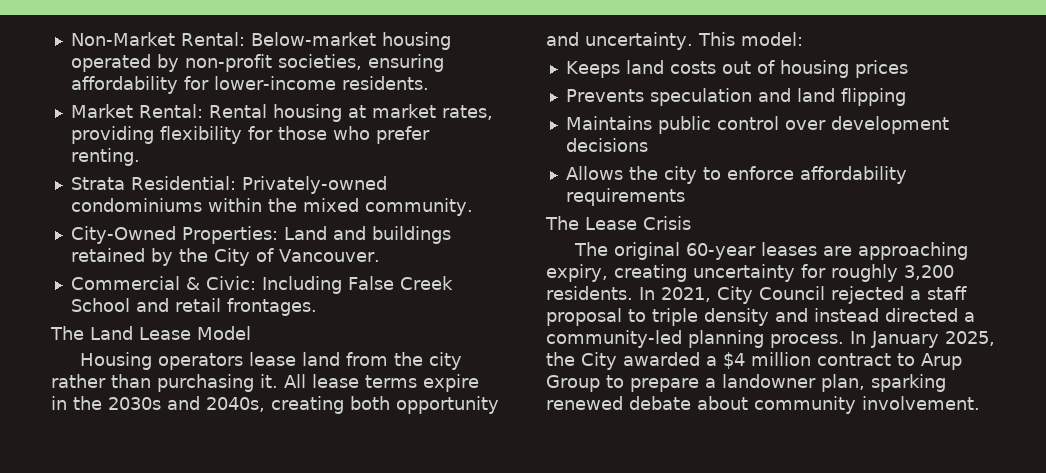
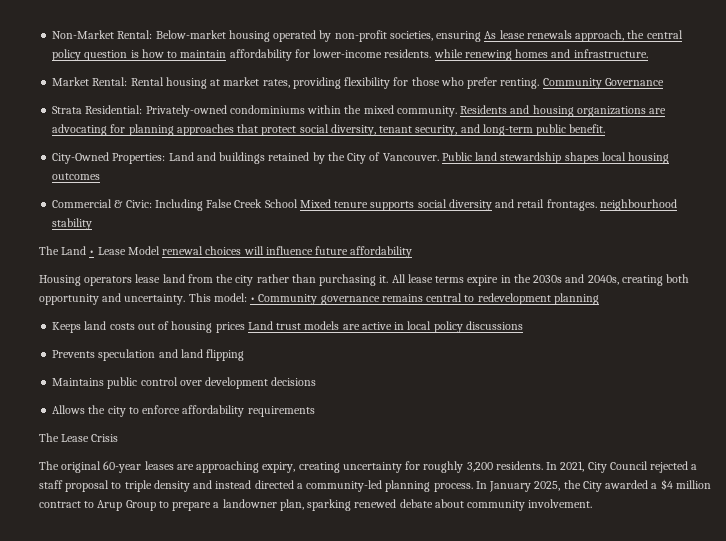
- Non-Market Rental: Below-market housing operated by non-profit societies, ensuring affordability for lower-income residents.
+ Non-Market Rental: Below-market housing operated by non-profit societies, ensuring As lease renewals approach, the central policy question is how to maintain affordability for lower-income residents. while renewing homes and infrastructure.
+ Community Governance
+ Residents and housing organizations are advocating for planning approaches that protect social diversity, tenant security, and long-term public benefit.
+ Public land stewardship shapes local housing outcomes
- Commercial & Civic: Including False Creek School and retail frontages.
+ Commercial & Civic: Including False Creek School Mixed tenure supports social diversity and retail frontages. neighbourhood stability
- The Land Lease Model
+ The Land • Lease Model renewal choices will influence future affordability
- This model:
+ This model: • Community governance remains central to redevelopment planning
- Keeps land costs out of housing prices
+ Keeps land costs out of housing prices Land trust models are active in local policy discussions

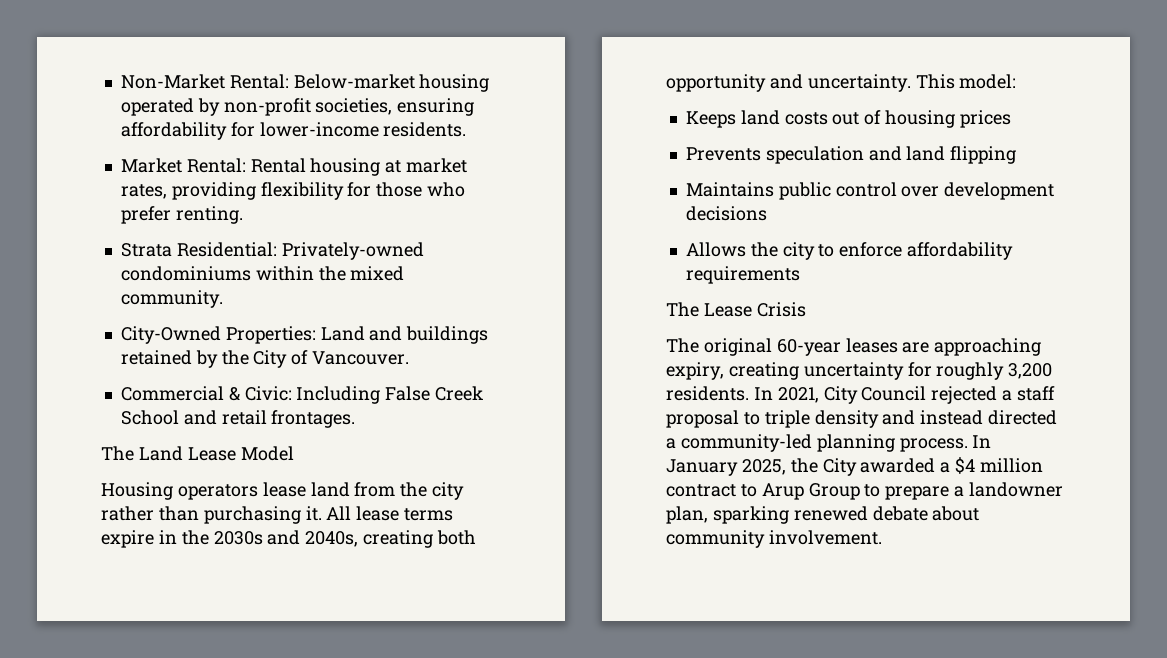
- Non-Market Rental: Below-market housing operated by non-profit societies, ensuring As lease renewals approach, the central policy question is how to maintain affordability for lower-income residents. while renewing homes and infrastructure.
+ Non-Market Rental: Below-market housing operated by non-profit societies, ensuring affordability for lower-income residents.
- Community Governance
- Residents and housing organizations are advocating for planning approaches that protect social diversity, tenant security, and long-term public benefit.
- Public land stewardship shapes local housing outcomes
- Commercial & Civic: Including False Creek School Mixed tenure supports social diversity and retail frontages. neighbourhood stability
+ Commercial & Civic: Including False Creek School and retail frontages.
- The Land • Lease Model renewal choices will influence future affordability
+ The Land Lease Model
- This model: • Community governance remains central to redevelopment planning
+ This model:
- Keeps land costs out of housing prices Land trust models are active in local policy discussions
+ Keeps land costs out of housing prices

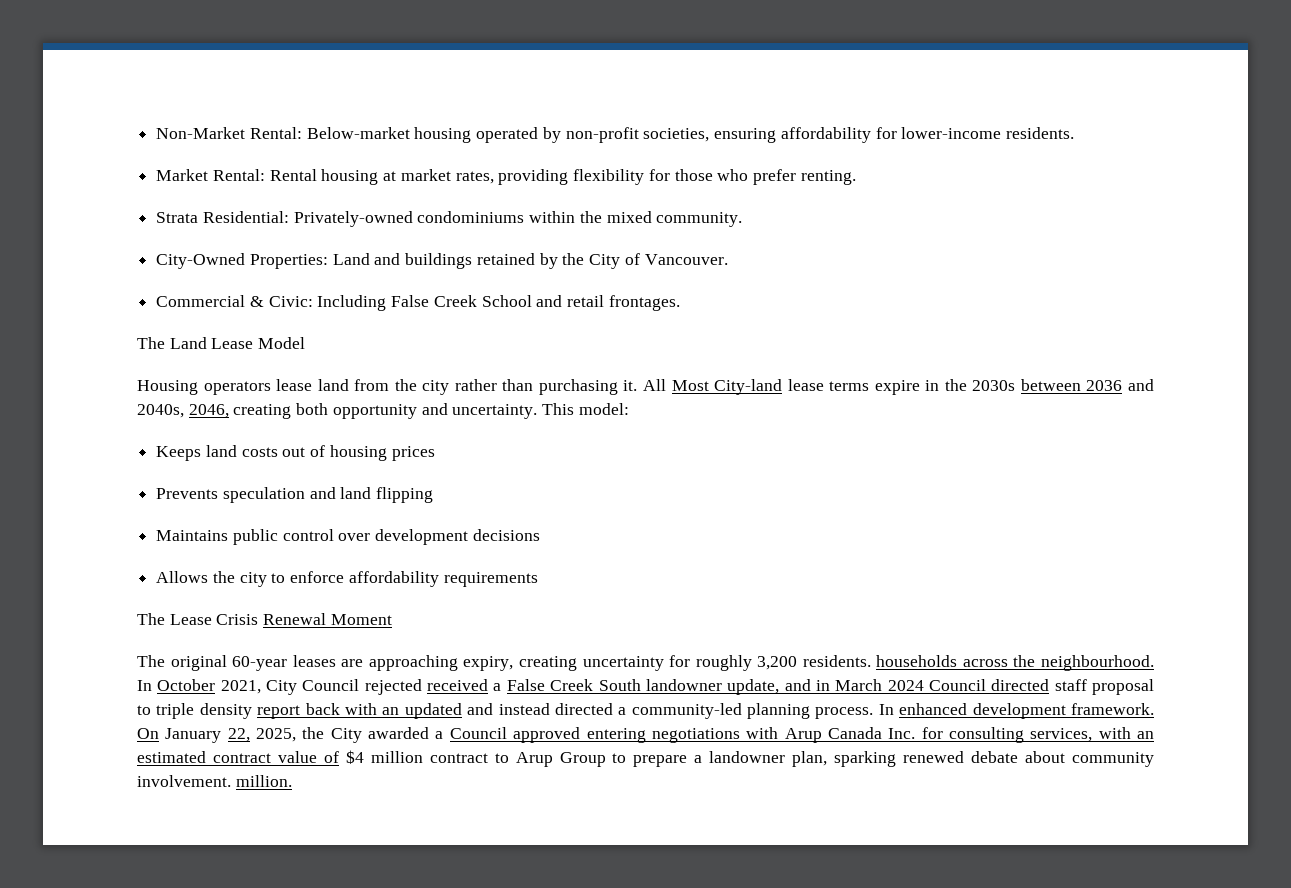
- All lease terms expire in the 2030s and 2040s, creating both opportunity and uncertainty.
+ All Most City-land lease terms expire in the 2030s between 2036 and 2040s, 2046, creating both opportunity and uncertainty.
- The Lease Crisis
+ The Lease Crisis Renewal Moment
- The original 60-year leases are approaching expiry, creating uncertainty for roughly 3,200 residents. In 2021, City Council rejected a staff proposal to triple density and instead directed a community-led planning process.
+ The original 60-year leases are approaching expiry, creating uncertainty for roughly 3,200 residents. households across the neighbourhood. In October 2021, City Council rejected received a False Creek South landowner update, and in March 2024 Council directed staff proposal to triple density report back with an updated and instead directed a community-led planning process.
- In January 2025, the City awarded a $4 million contract to Arup Group to prepare a landowner plan, sparking renewed debate about community involvement.
+ In enhanced development framework. On January 22, 2025, the City awarded a Council approved entering negotiations with Arup Canada Inc. for consulting services, with an estimated contract value of $4 million contract to Arup Group to prepare a landowner plan, sparking renewed debate about community involvement. million.

